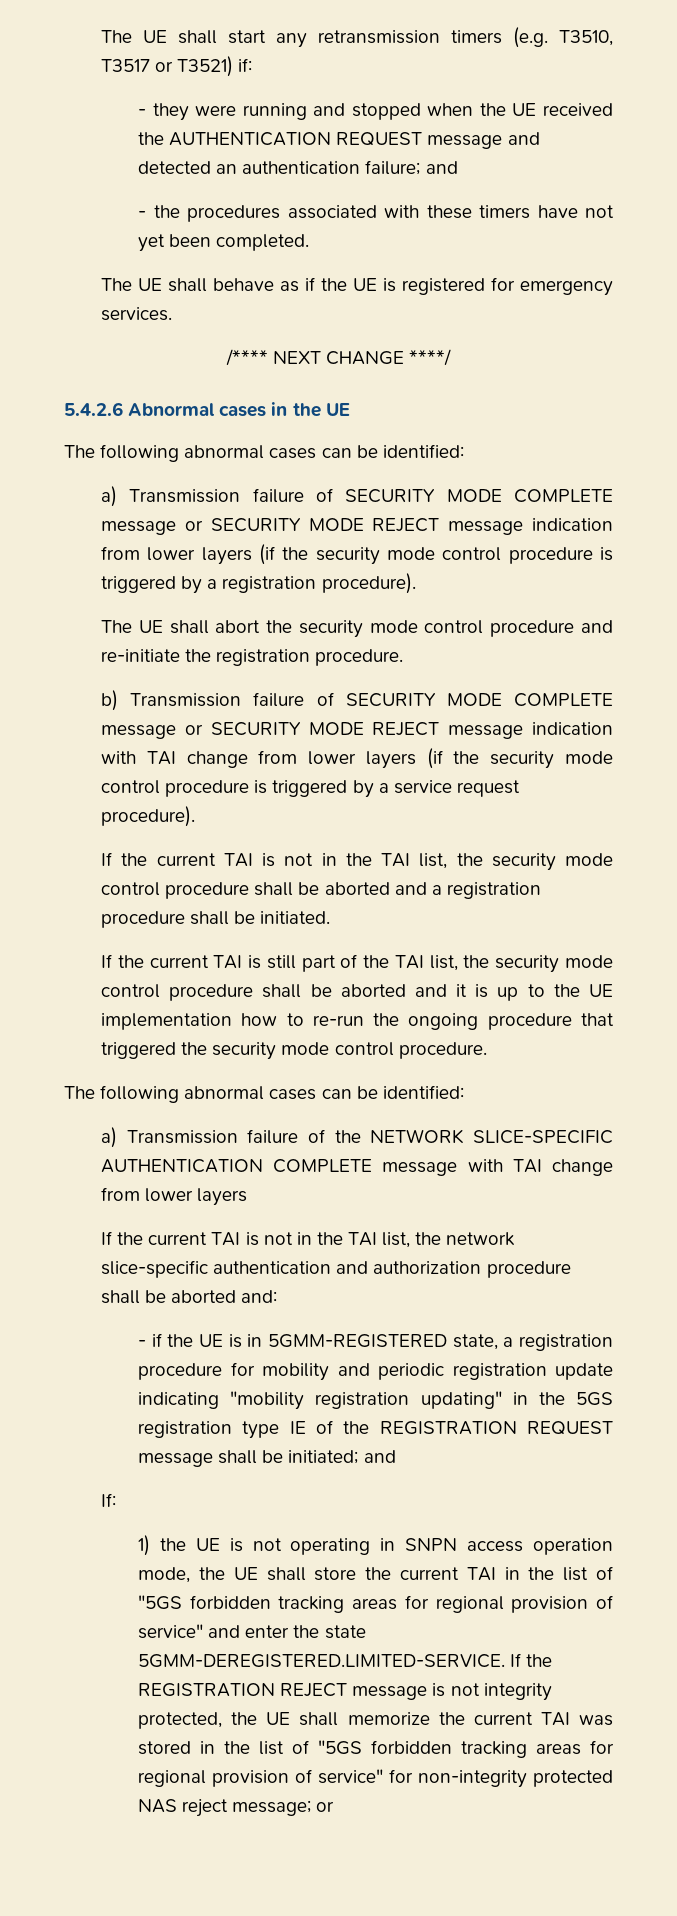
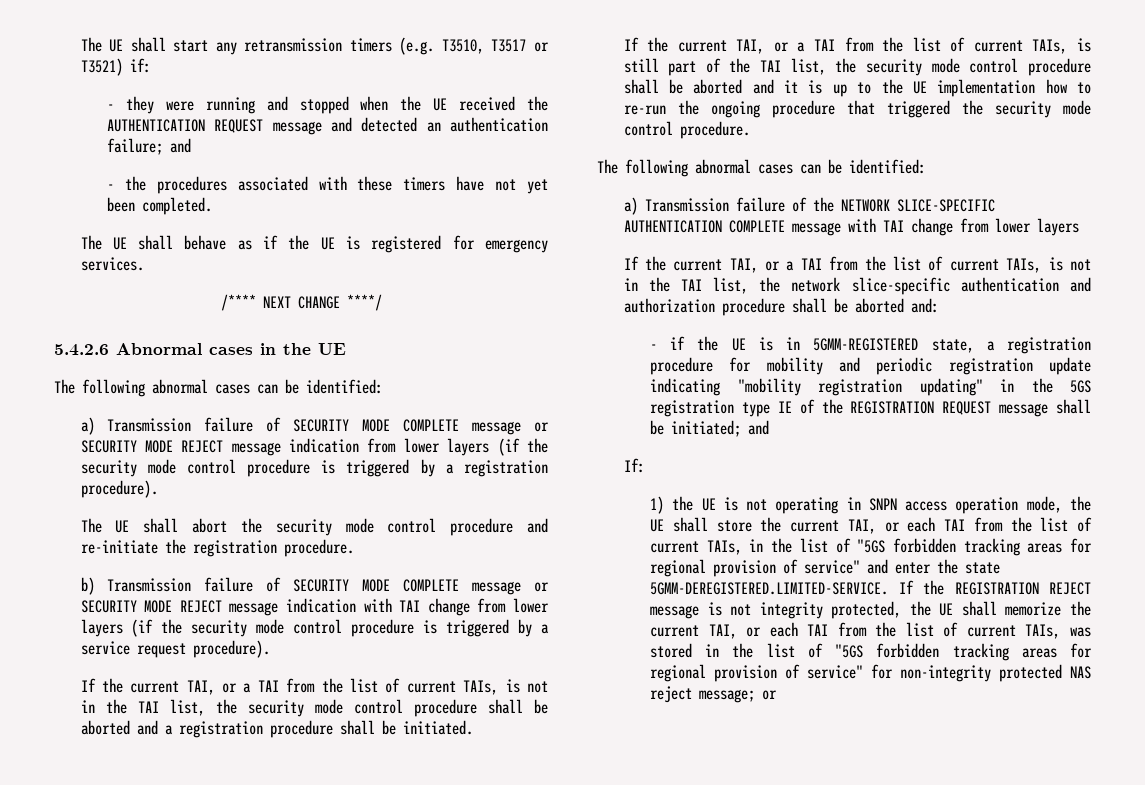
- If the current TAI is not in the TAI list, the security mode control procedure shall be aborted and a registration procedure shall be initiated.
+ If the current TAI, or a TAI from the list of current TAIs, is not in the TAI list, the security mode control procedure shall be aborted and a registration procedure shall be initiated.
- If the current TAI is still part of the TAI list, the security mode control procedure shall be aborted and it is up to the UE implementation how to re-run the ongoing procedure that triggered the security mode control procedure.
+ If the current TAI, or a TAI from the list of current TAIs, is still part of the TAI list, the security mode control procedure shall be aborted and it is up to the UE implementation how to re-run the ongoing procedure that triggered the security mode control procedure.
- If the current TAI is not in the TAI list, the network slice-specific authentication and authorization procedure shall be aborted and:
+ If the current TAI, or a TAI from the list of current TAIs, is not in the TAI list, the network slice-specific authentication and authorization procedure shall be aborted and:
- 1) the UE is not operating in SNPN access operation mode, the UE shall store the current TAI in the list of "5GS forbidden tracking areas for regional provision of service" and enter the state 5GMM-DEREGISTERED.LIMITED-SERVICE. If the REGISTRATION REJECT message is not integrity protected, the UE shall memorize the current TAI was stored in the list of "5GS forbidden tracking areas for regional provision of service" for non-integrity protected NAS reject message;
+ 1) the UE is not operating in SNPN access operation mode, the UE shall store the current TAI, or each TAI from the list of current TAIs, in the list of "5GS forbidden tracking areas for regional provision of service" and enter the state 5GMM-DEREGISTERED.LIMITED-SERVICE. If the REGISTRATION REJECT message is not integrity protected, the UE shall memorize the current TAI, or each TAI from the list of current TAIs, was stored in the list of "5GS forbidden tracking areas for regional provision of service" for non-integrity protected NAS reject message;

